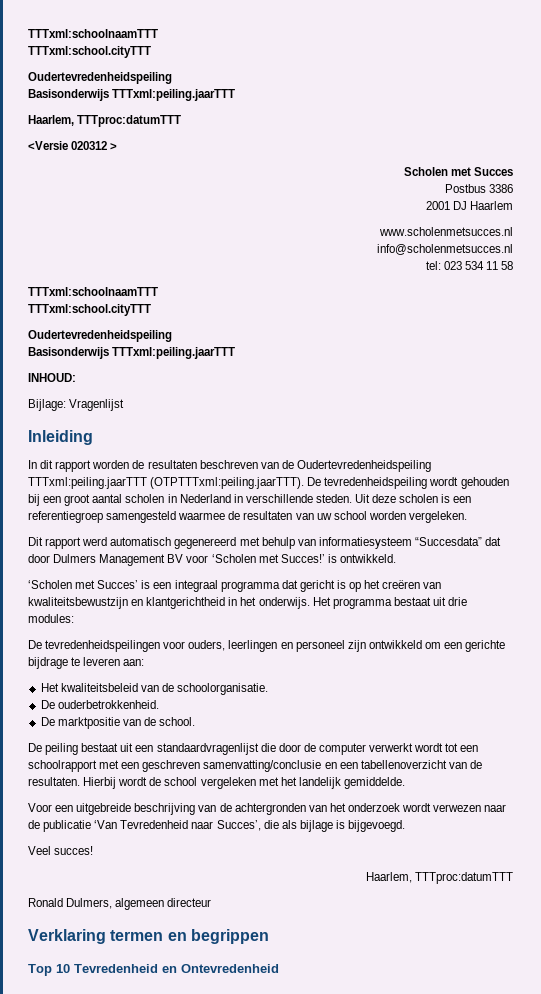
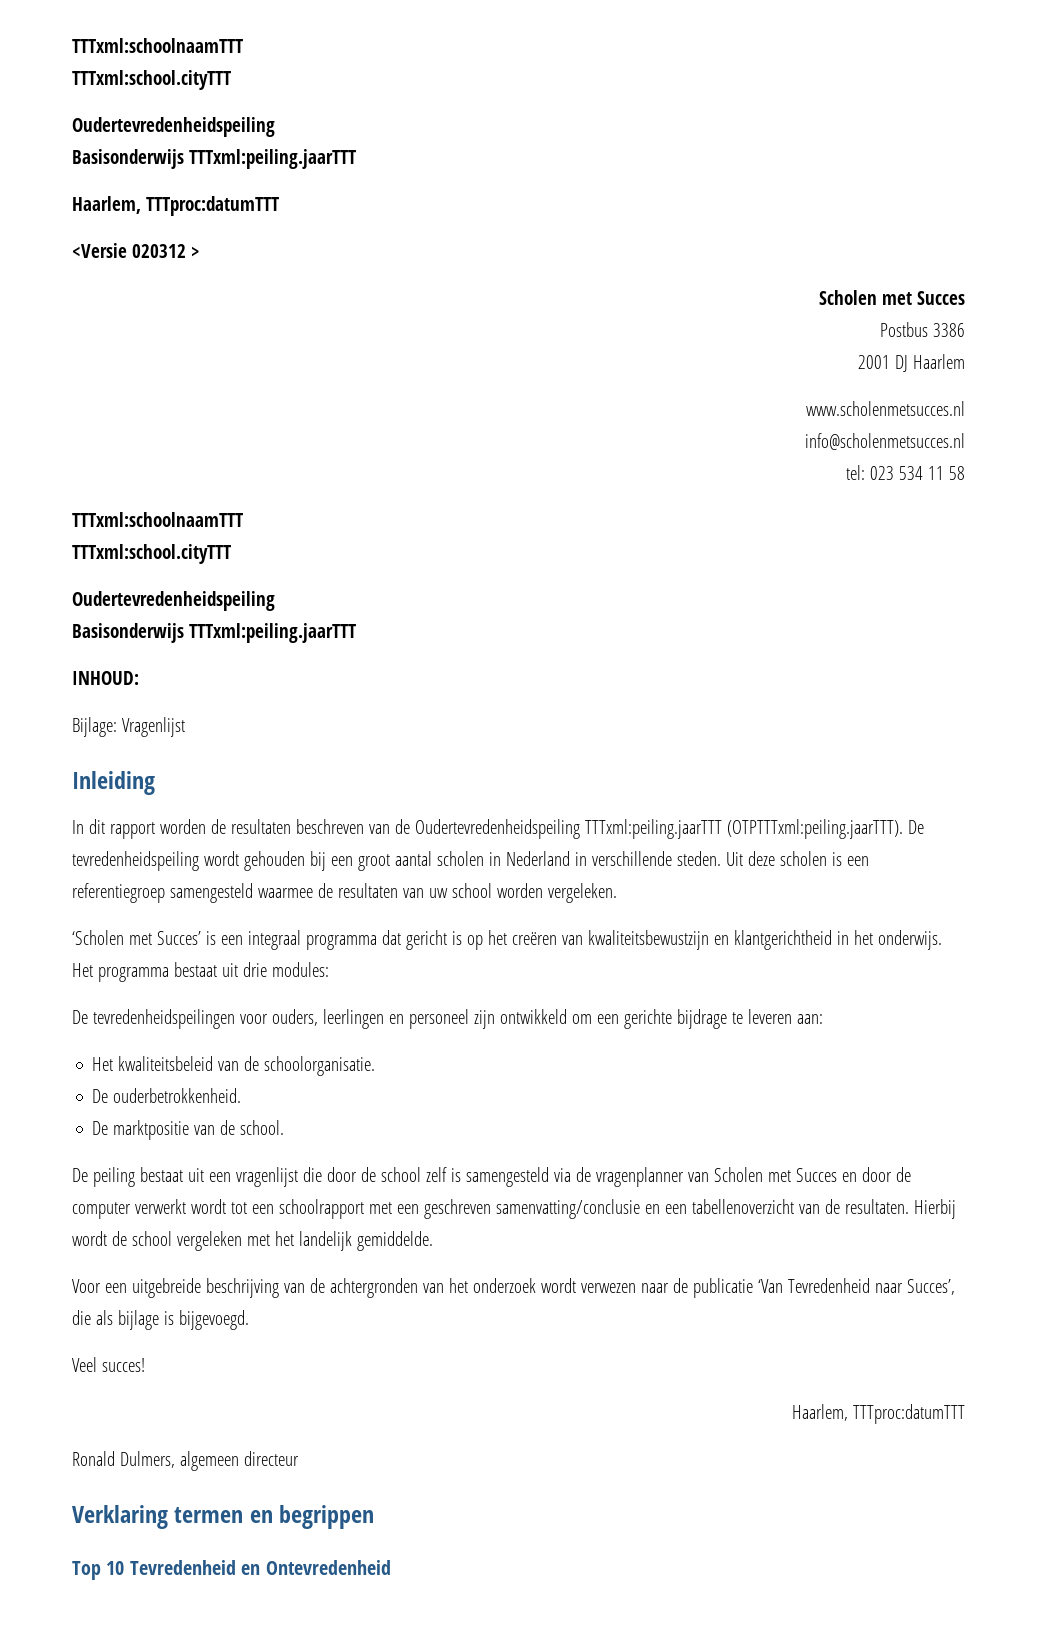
- Dit rapport werd automatisch gegenereerd met behulp van informatiesysteem “Succesdata” dat door Dulmers Management BV voor ‘Scholen met Succes!’ is ontwikkeld.
- De peiling bestaat uit een standaardvragenlijst die door de computer verwerkt wordt tot een schoolrapport met een geschreven samenvatting/conclusie en een tabellenoverzicht van de resultaten.
+ De peiling bestaat uit een vragenlijst die door de school zelf is samengesteld via de vragenplanner van Scholen met Succes en door de computer verwerkt wordt tot een schoolrapport met een geschreven samenvatting/conclusie en een tabellenoverzicht van de resultaten.

